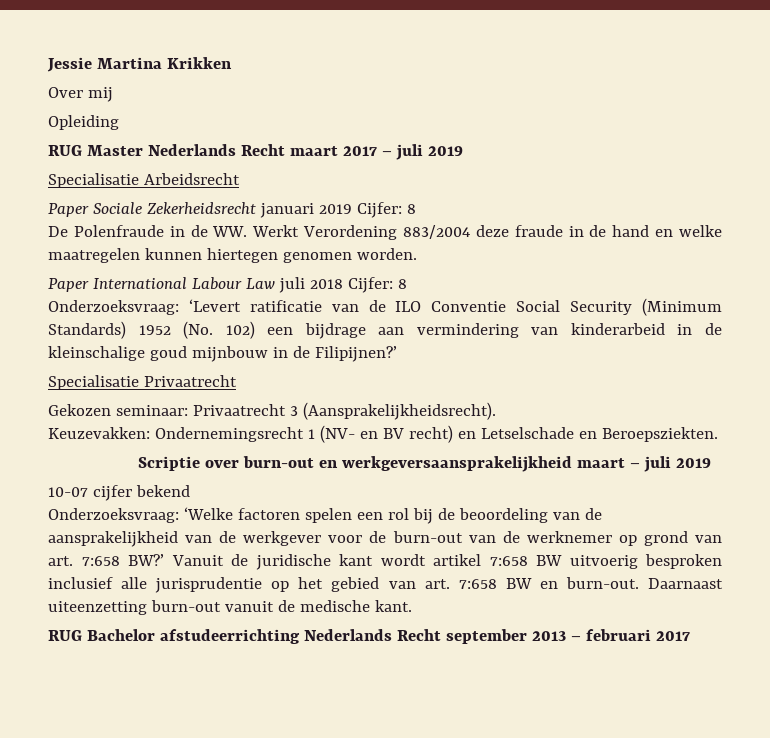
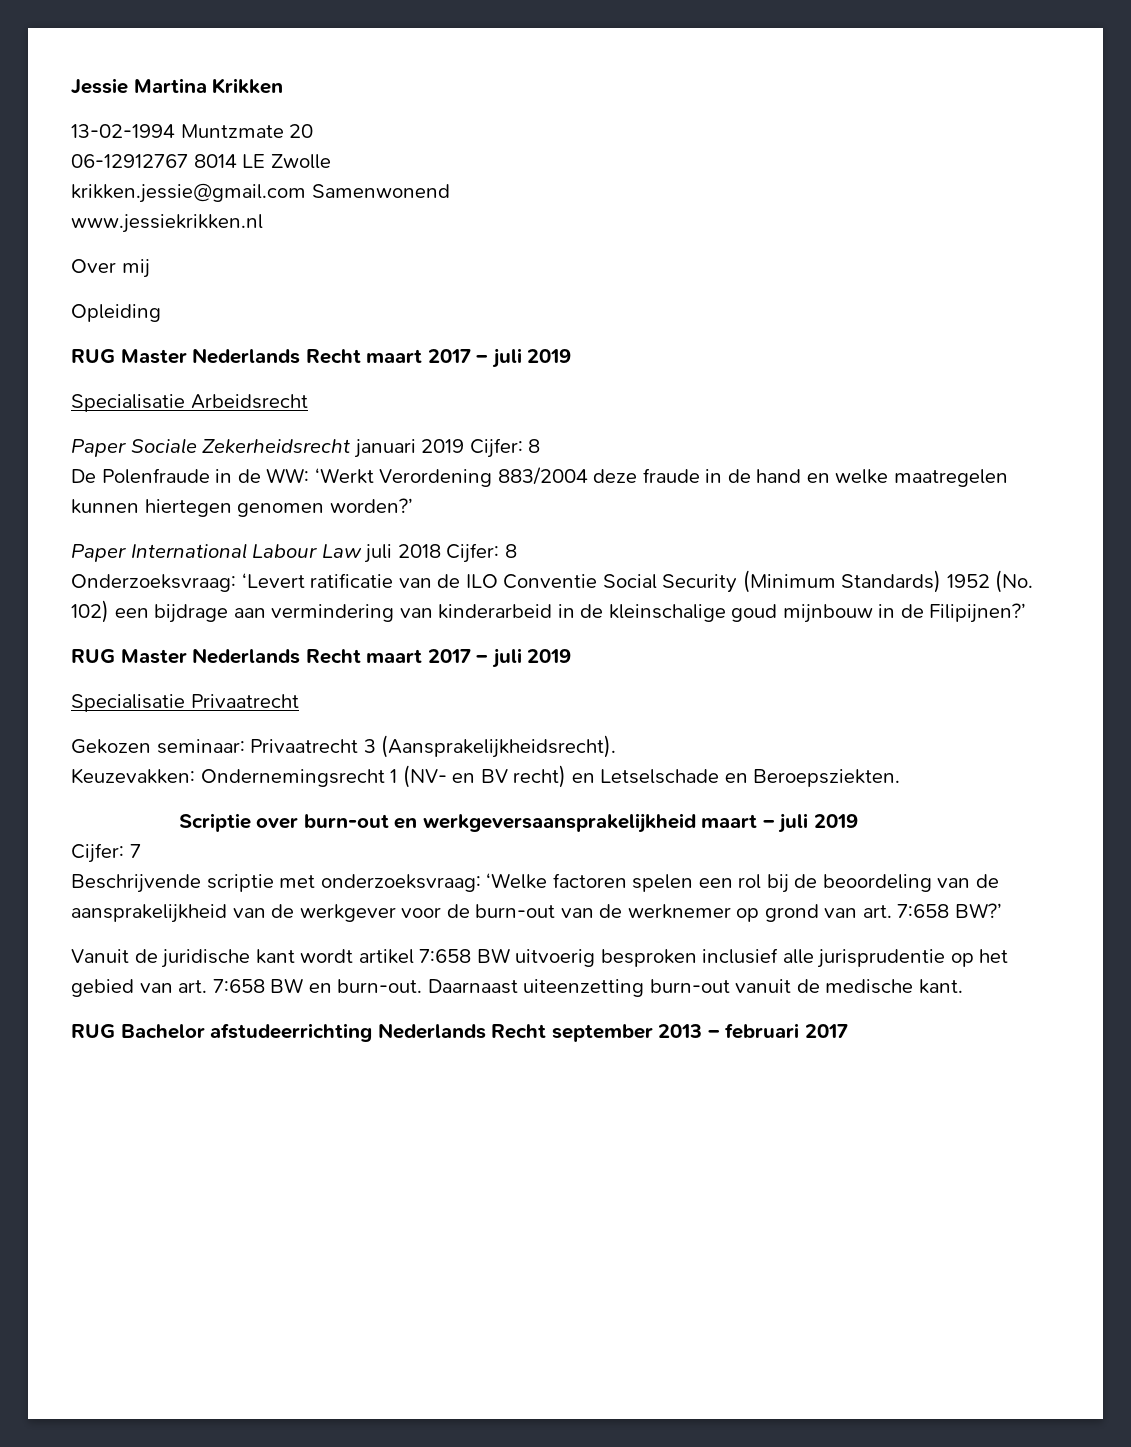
+ 13-02-1994 Muntzmate 20
+ 06-12912767 8014 LE Zwolle
+ krikken.jessie@gmail.com Samenwonend
+ www.jessiekrikken.nl
- De Polenfraude in de WW. Werkt Verordening 883/2004 deze fraude in de hand en welke maatregelen kunnen hiertegen genomen worden.
+ De Polenfraude in de WW: ‘Werkt Verordening 883/2004 deze fraude in de hand en welke maatregelen kunnen hiertegen genomen worden?’
  Onderzoeksvraag: ‘Levert ratificatie van de ILO Conventie Social Security (Minimum Standards) 1952 (No. 102) een bijdrage aan vermindering van kinderarbeid in de kleinschalige goud mijnbouw in de Filipijnen?’
+ RUG Master Nederlands Recht maart 2017 – juli 2019
- 10-07 cijfer bekend
- Onderzoeksvraag: ‘Welke factoren spelen een rol bij de beoordeling van de aansprakelijkheid van de werkgever voor de burn-out van de werknemer op grond van art. 7:658 BW?’ Vanuit de juridische kant wordt artikel 7:658 BW uitvoerig besproken inclusief alle jurisprudentie op het gebied van art. 7:658 BW en burn-out.
+ Cijfer: 7
+ Beschrijvende scriptie met onderzoeksvraag: ‘Welke factoren spelen een rol bij de beoordeling van de aansprakelijkheid van de werkgever voor de burn-out van de werknemer op grond van art. 7:658 BW?’
+ Vanuit de juridische kant wordt artikel 7:658 BW uitvoerig besproken inclusief alle jurisprudentie op het gebied van art. 7:658 BW en burn-out.

